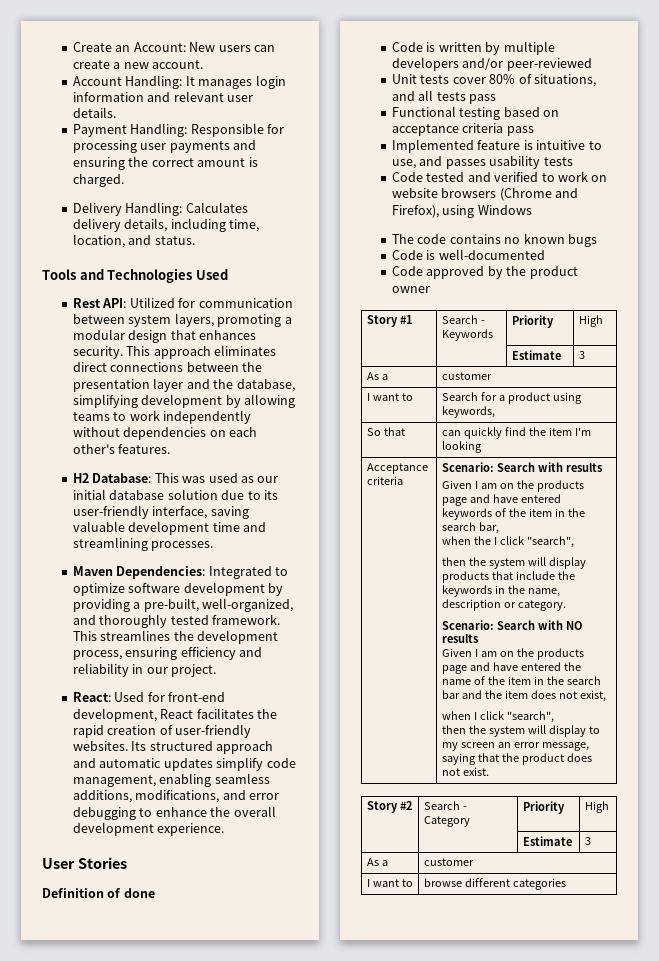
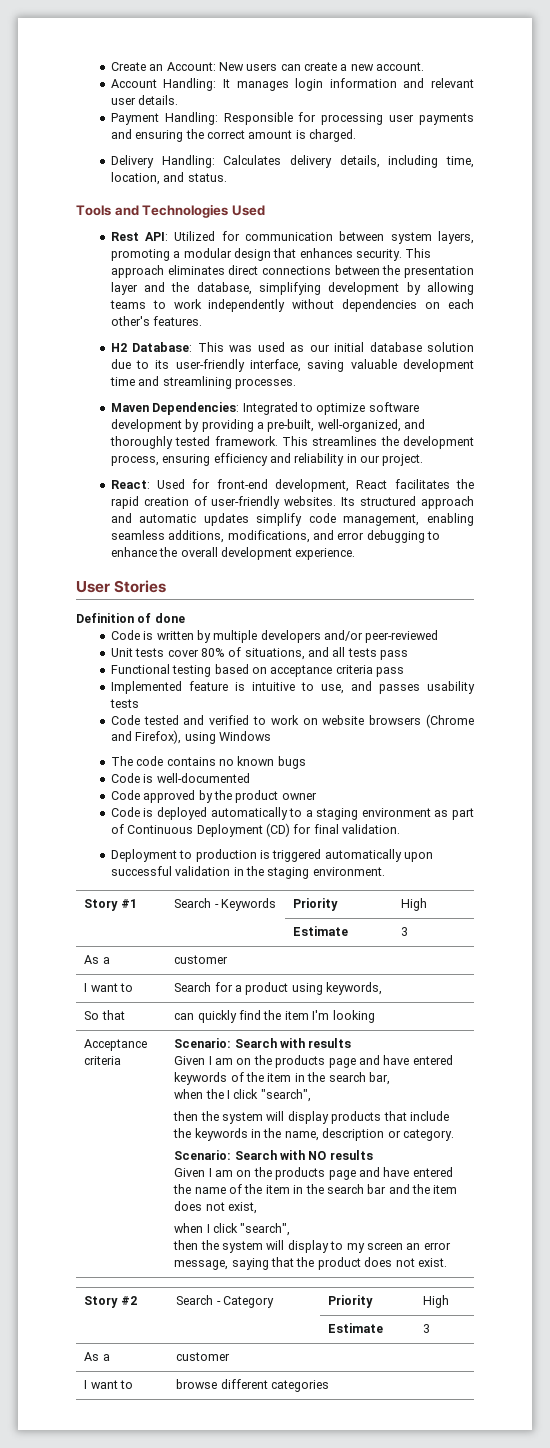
+ Code is deployed automatically to a staging environment as part of Continuous Deployment (CD) for final validation.
+ Deployment to production is triggered automatically upon successful validation in the staging environment.

